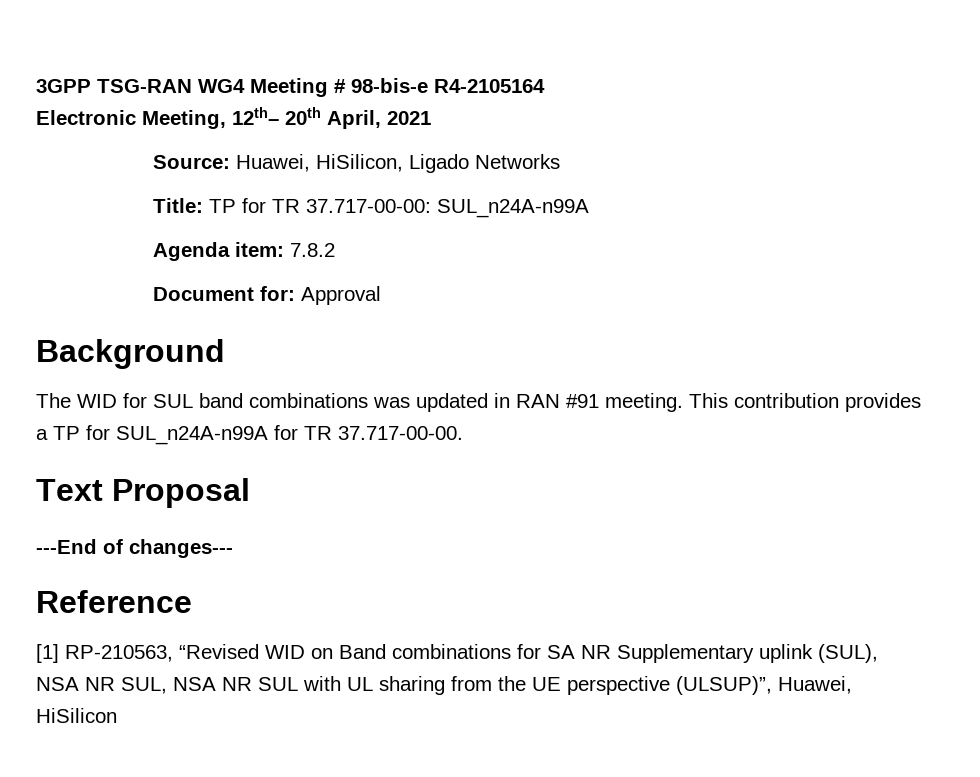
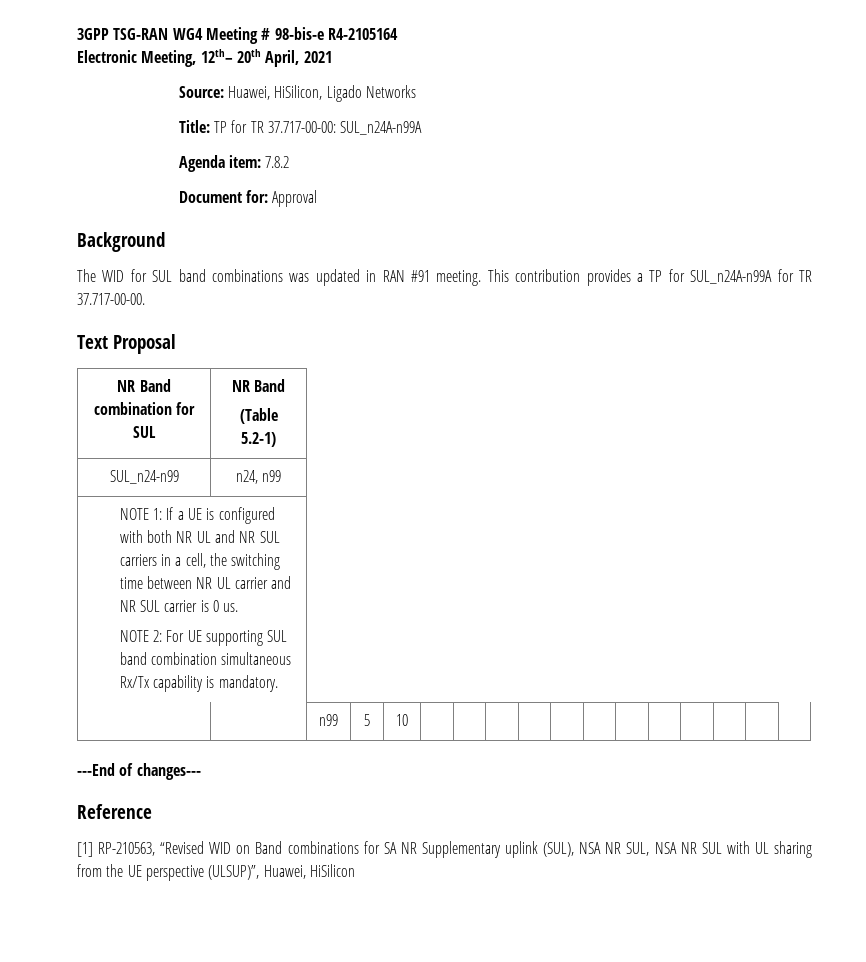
+ NR Band combination for SUL | NR Band
+ (Table 5.2-1)
+ SUL_n24-n99 | n24, n99
+ NOTE 1: If a UE is configured with both NR UL and NR SUL carriers in a cell, the switching time between NR UL carrier and NR SUL carrier is 0 us.
+ NOTE 2: For UE supporting SUL band combination simultaneous Rx/Tx capability is mandatory.
+ | | n99 | 5 | 10 | | | | | | | | | | | |

